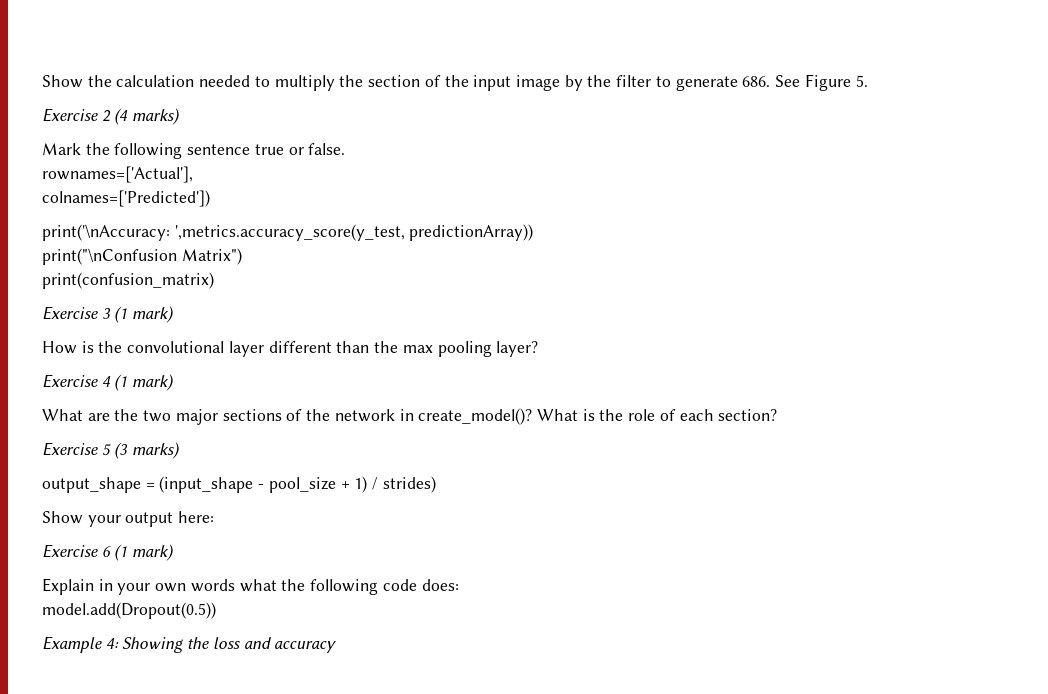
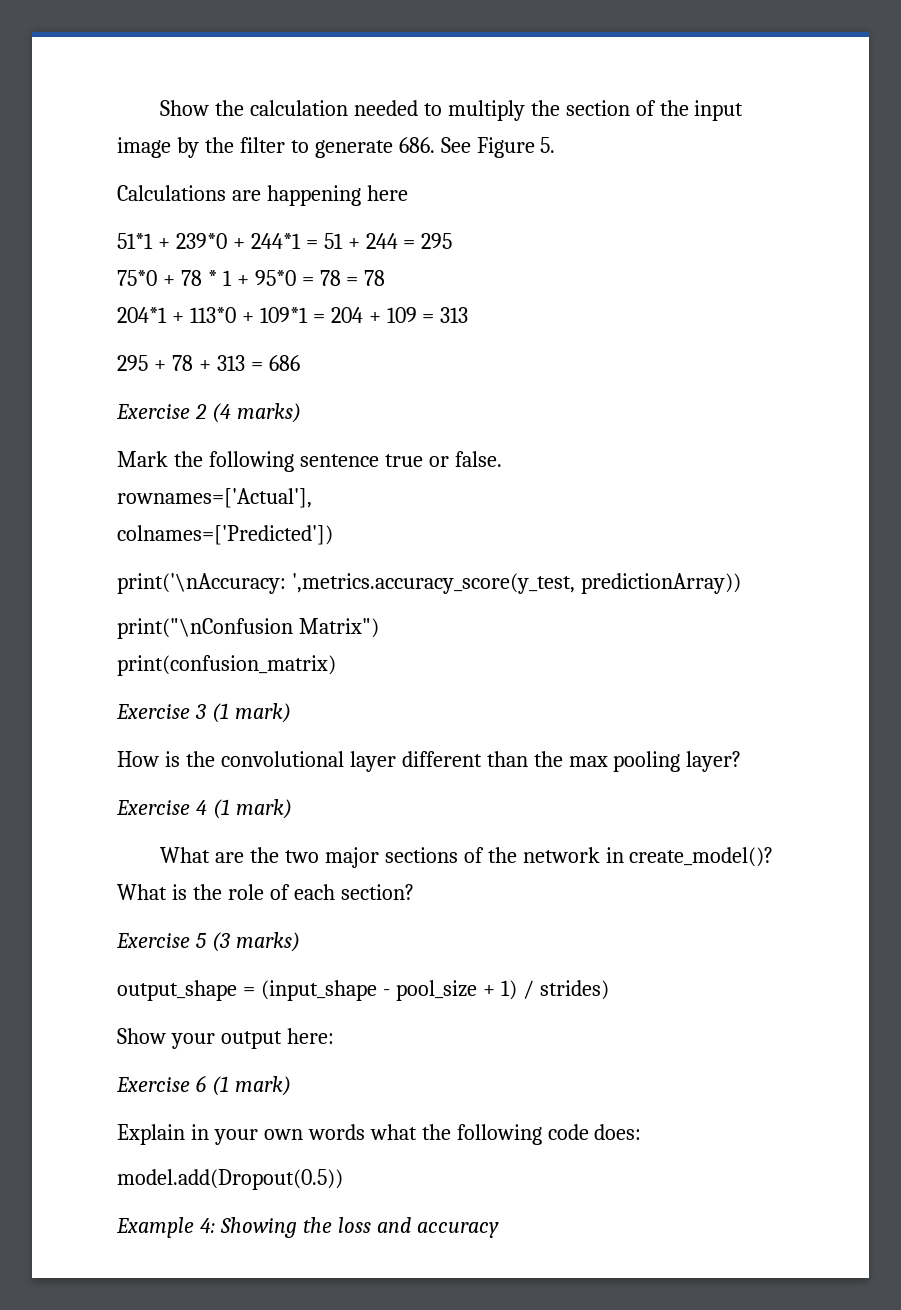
+ Calculations are happening here
+ 51*1 + 239*0 + 244*1 = 51 + 244 = 295
+ 75*0 + 78 * 1 + 95*0 = 78 = 78
+ 204*1 + 113*0 + 109*1 = 204 + 109 = 313
+ 295 + 78 + 313 = 686

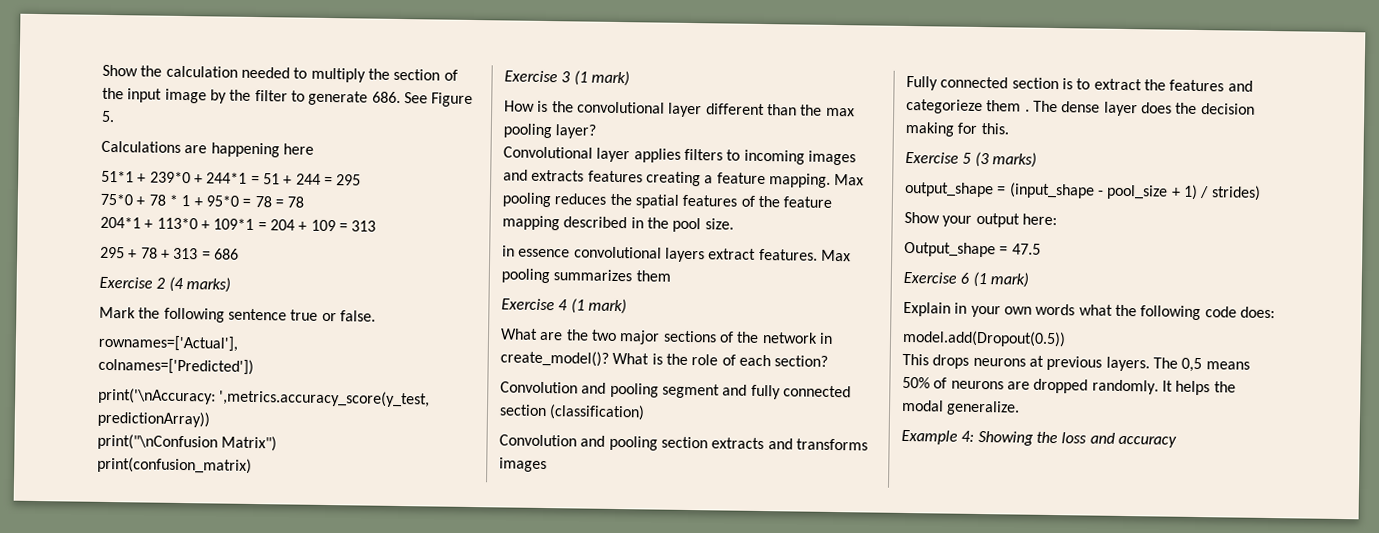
+ Convolutional layer applies filters to incoming images and extracts features creating a feature mapping. Max pooling reduces the spatial features of the feature mapping described in the pool size.
+ in essence convolutional layers extract features. Max pooling summarizes them
+ Convolution and pooling segment and fully connected section (classification)
+ Convolution and pooling section extracts and transforms images
+ Fully connected section is to extract the features and categorieze them . The dense layer does the decision making for this.
+ Output_shape = 47.5
+ This drops neurons at previous layers. The 0,5 means 50% of neurons are dropped randomly. It helps the modal generalize.

